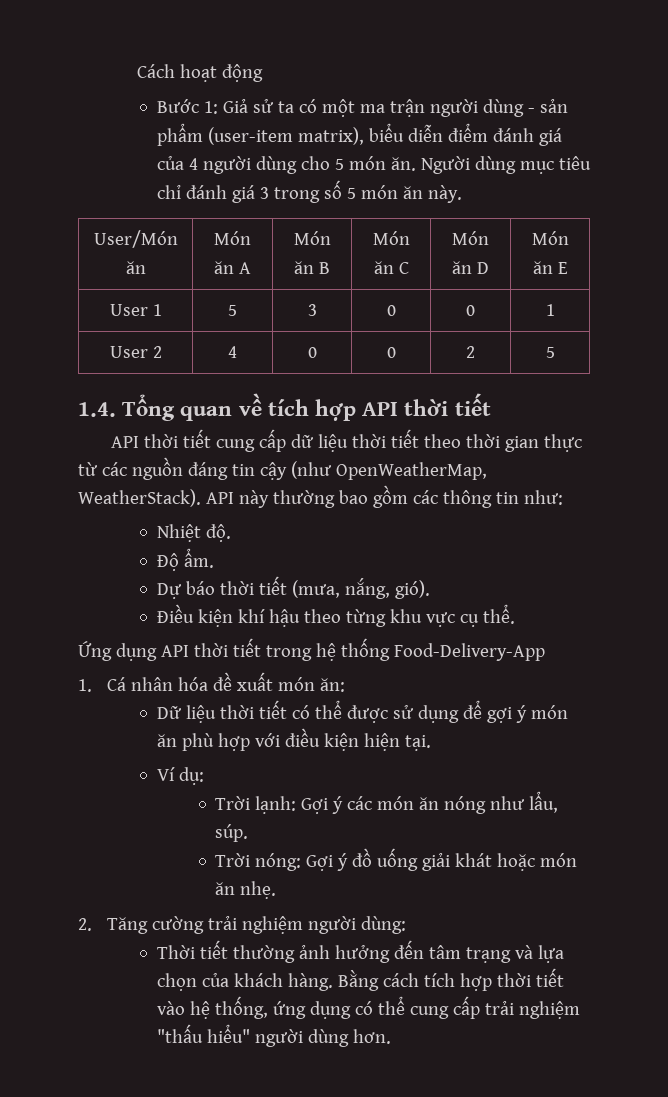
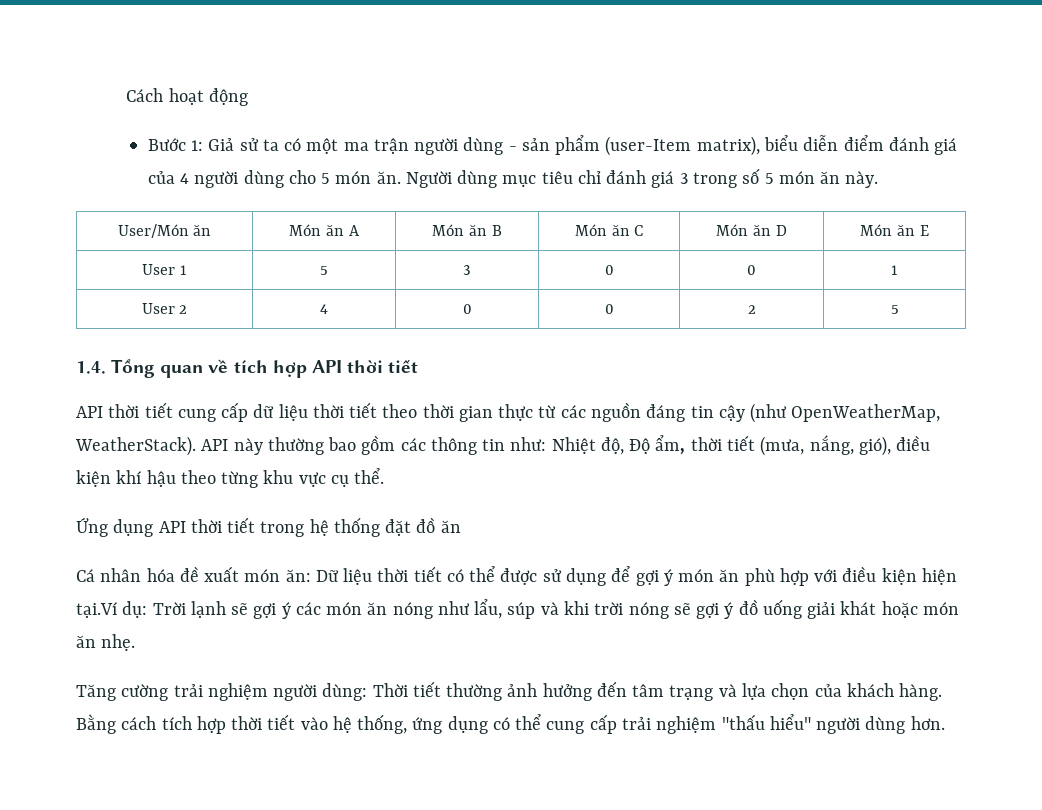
- Bước 1: Giả sử ta có một ma trận người dùng - sản phẩm (user-item matrix), biểu diễn điểm đánh giá của 4 người dùng cho 5 món ăn.
+ Bước 1: Giả sử ta có một ma trận người dùng - sản phẩm (user-Item matrix), biểu diễn điểm đánh giá của 4 người dùng cho 5 món ăn.
- API này thường bao gồm các thông tin như:
- Nhiệt độ.
- Độ ẩm.
- Dự báo thời tiết (mưa, nắng, gió).
- Điều kiện khí hậu theo từng khu vực cụ thể.
+ API này thường bao gồm các thông tin như: Nhiệt độ, Độ ẩm, thời tiết (mưa, nắng, gió), điều kiện khí hậu theo từng khu vực cụ thể.
- Ứng dụng API thời tiết trong hệ thống Food-Delivery-App
- 1. Cá nhân hóa đề xuất món ăn:
- Dữ liệu thời tiết có thể được sử dụng để gợi ý món ăn phù hợp với điều kiện hiện tại.
- Ví dụ:
- Trời lạnh: Gợi ý các món ăn nóng như lẩu, súp.
- Trời nóng: Gợi ý đồ uống giải khát hoặc món ăn nhẹ.
+ Ứng dụng API thời tiết trong hệ thống đặt đồ ăn
+ Cá nhân hóa đề xuất món ăn: Dữ liệu thời tiết có thể được sử dụng để gợi ý món ăn phù hợp với điều kiện hiện tại.Ví dụ: Trời lạnh sẽ gợi ý các món ăn nóng như lẩu, súp và khi trời nóng sẽ gợi ý đồ uống giải khát hoặc món ăn nhẹ.
- 2. Tăng cường trải nghiệm người dùng:
- Thời tiết thường ảnh hưởng đến tâm trạng và lựa chọn của khách hàng.
+ Tăng cường trải nghiệm người dùng: Thời tiết thường ảnh hưởng đến tâm trạng và lựa chọn của khách hàng.

